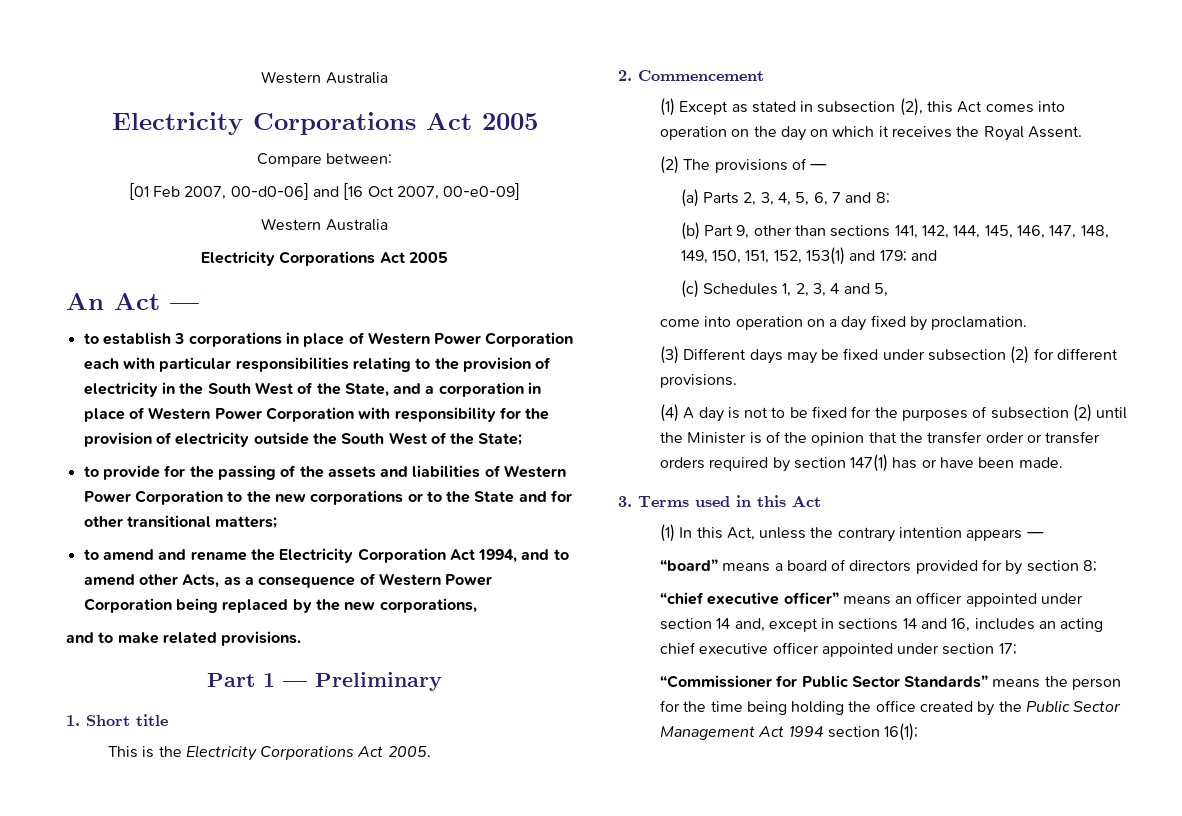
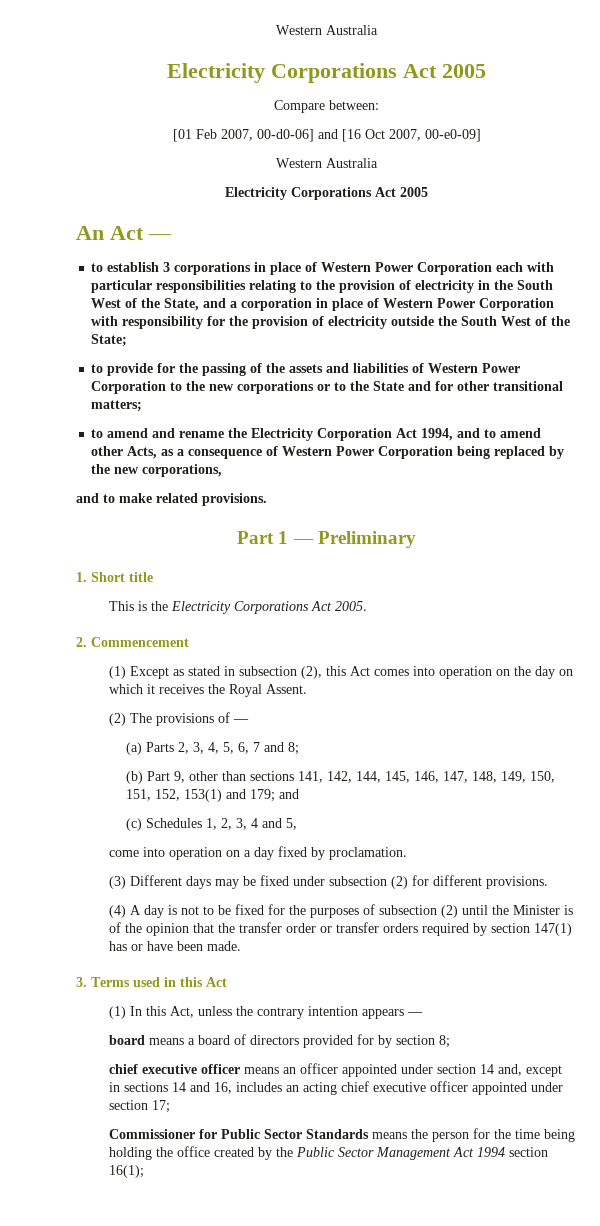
- “board” means a board of directors provided for by section 8;
+ board means a board of directors provided for by section 8;
- “chief executive officer” means an officer appointed under section 14 and, except in sections 14 and 16, includes an acting chief executive officer appointed under section 17;
+ chief executive officer means an officer appointed under section 14 and, except in sections 14 and 16, includes an acting chief executive officer appointed under section 17;
- “Commissioner for Public Sector Standards” means the person for the time being holding the office created by the Public Sector Management Act 1994 section 16(1);
+ Commissioner for Public Sector Standards means the person for the time being holding the office created by the Public Sector Management Act 1994 section 16(1);

